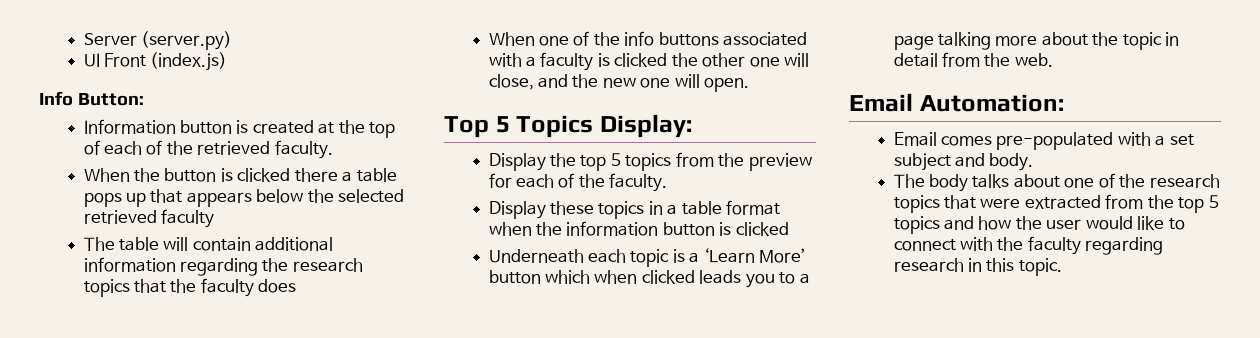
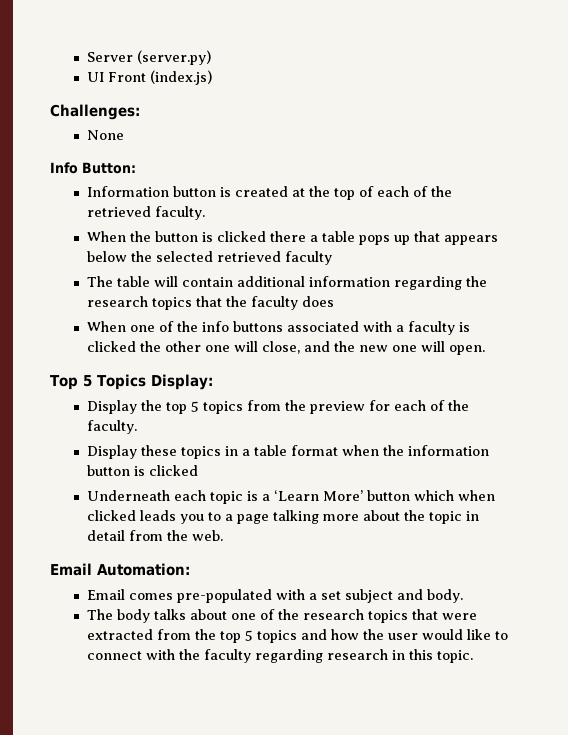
+ Challenges:
+ None

